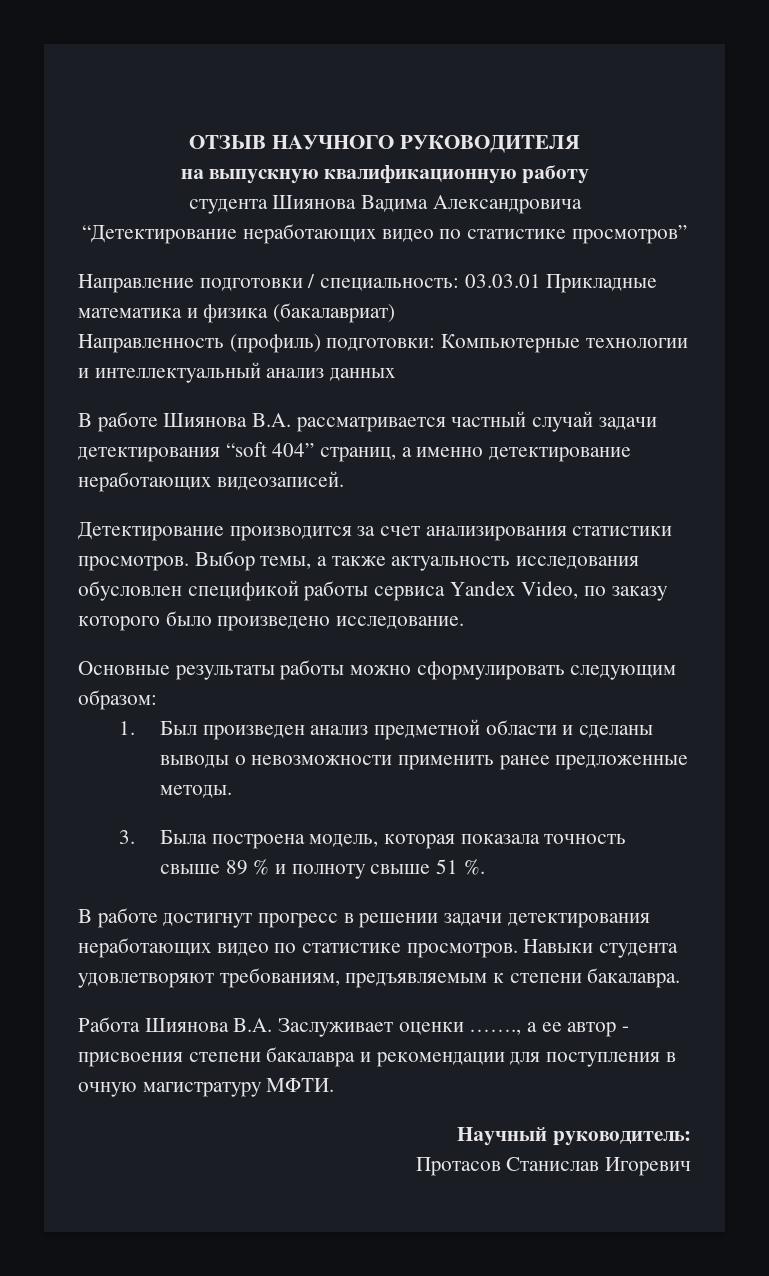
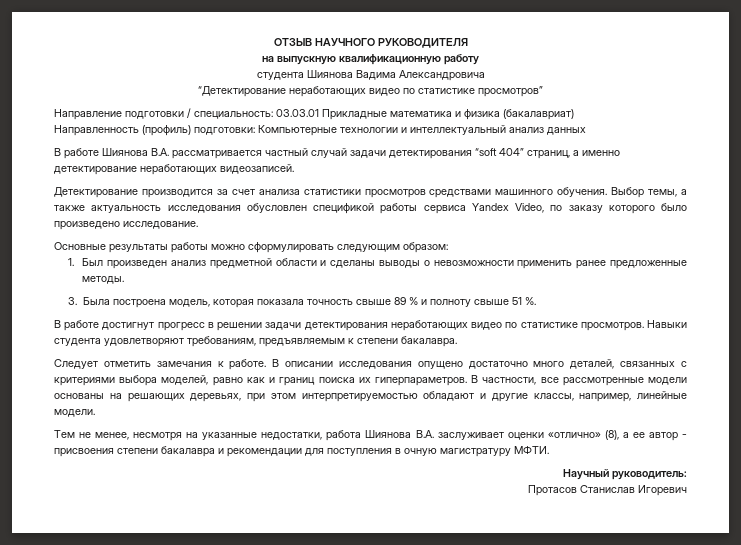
- Детектирование производится за счет анализирования статистики просмотров.
+ Детектирование производится за счет анализа статистики просмотров средствами машинного обучения.
- Работа Шиянова В.А. Заслуживает оценки ……., а ее автор - присвоения степени бакалавра и рекомендации для поступления в очную магистратуру МФТИ.
+ Следует отметить замечания к работе. В описании исследования опущено достаточно много деталей, связанных с критериями выбора моделей, равно как и границ поиска их гиперпараметров. В частности, все рассмотренные модели основаны на решающих деревьях, при этом интерпретируемостью обладают и другие классы, например, линейные модели.
+ Тем не менее, несмотря на указанные недостатки, работа Шиянова В.А. заслуживает оценки «отлично» (8), а ее автор - присвоения степени бакалавра и рекомендации для поступления в очную магистратуру МФТИ.

